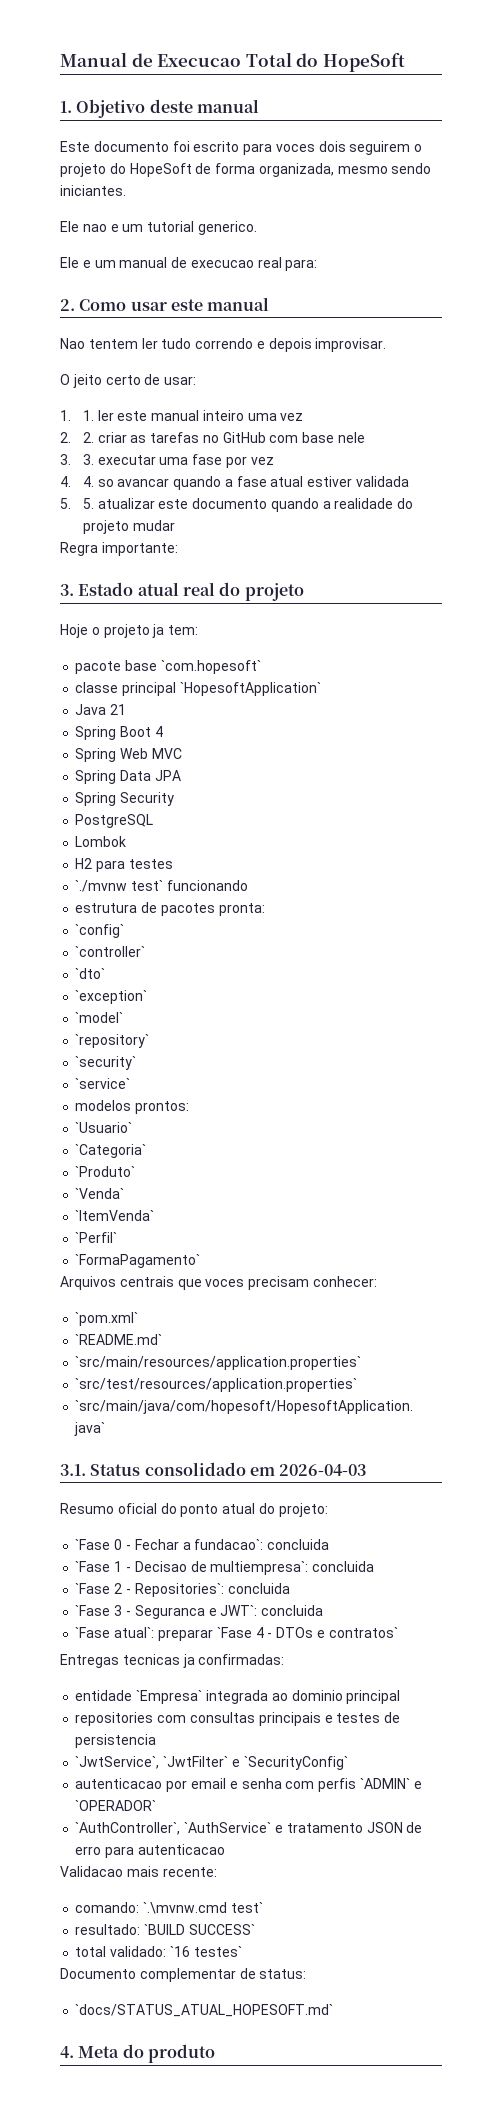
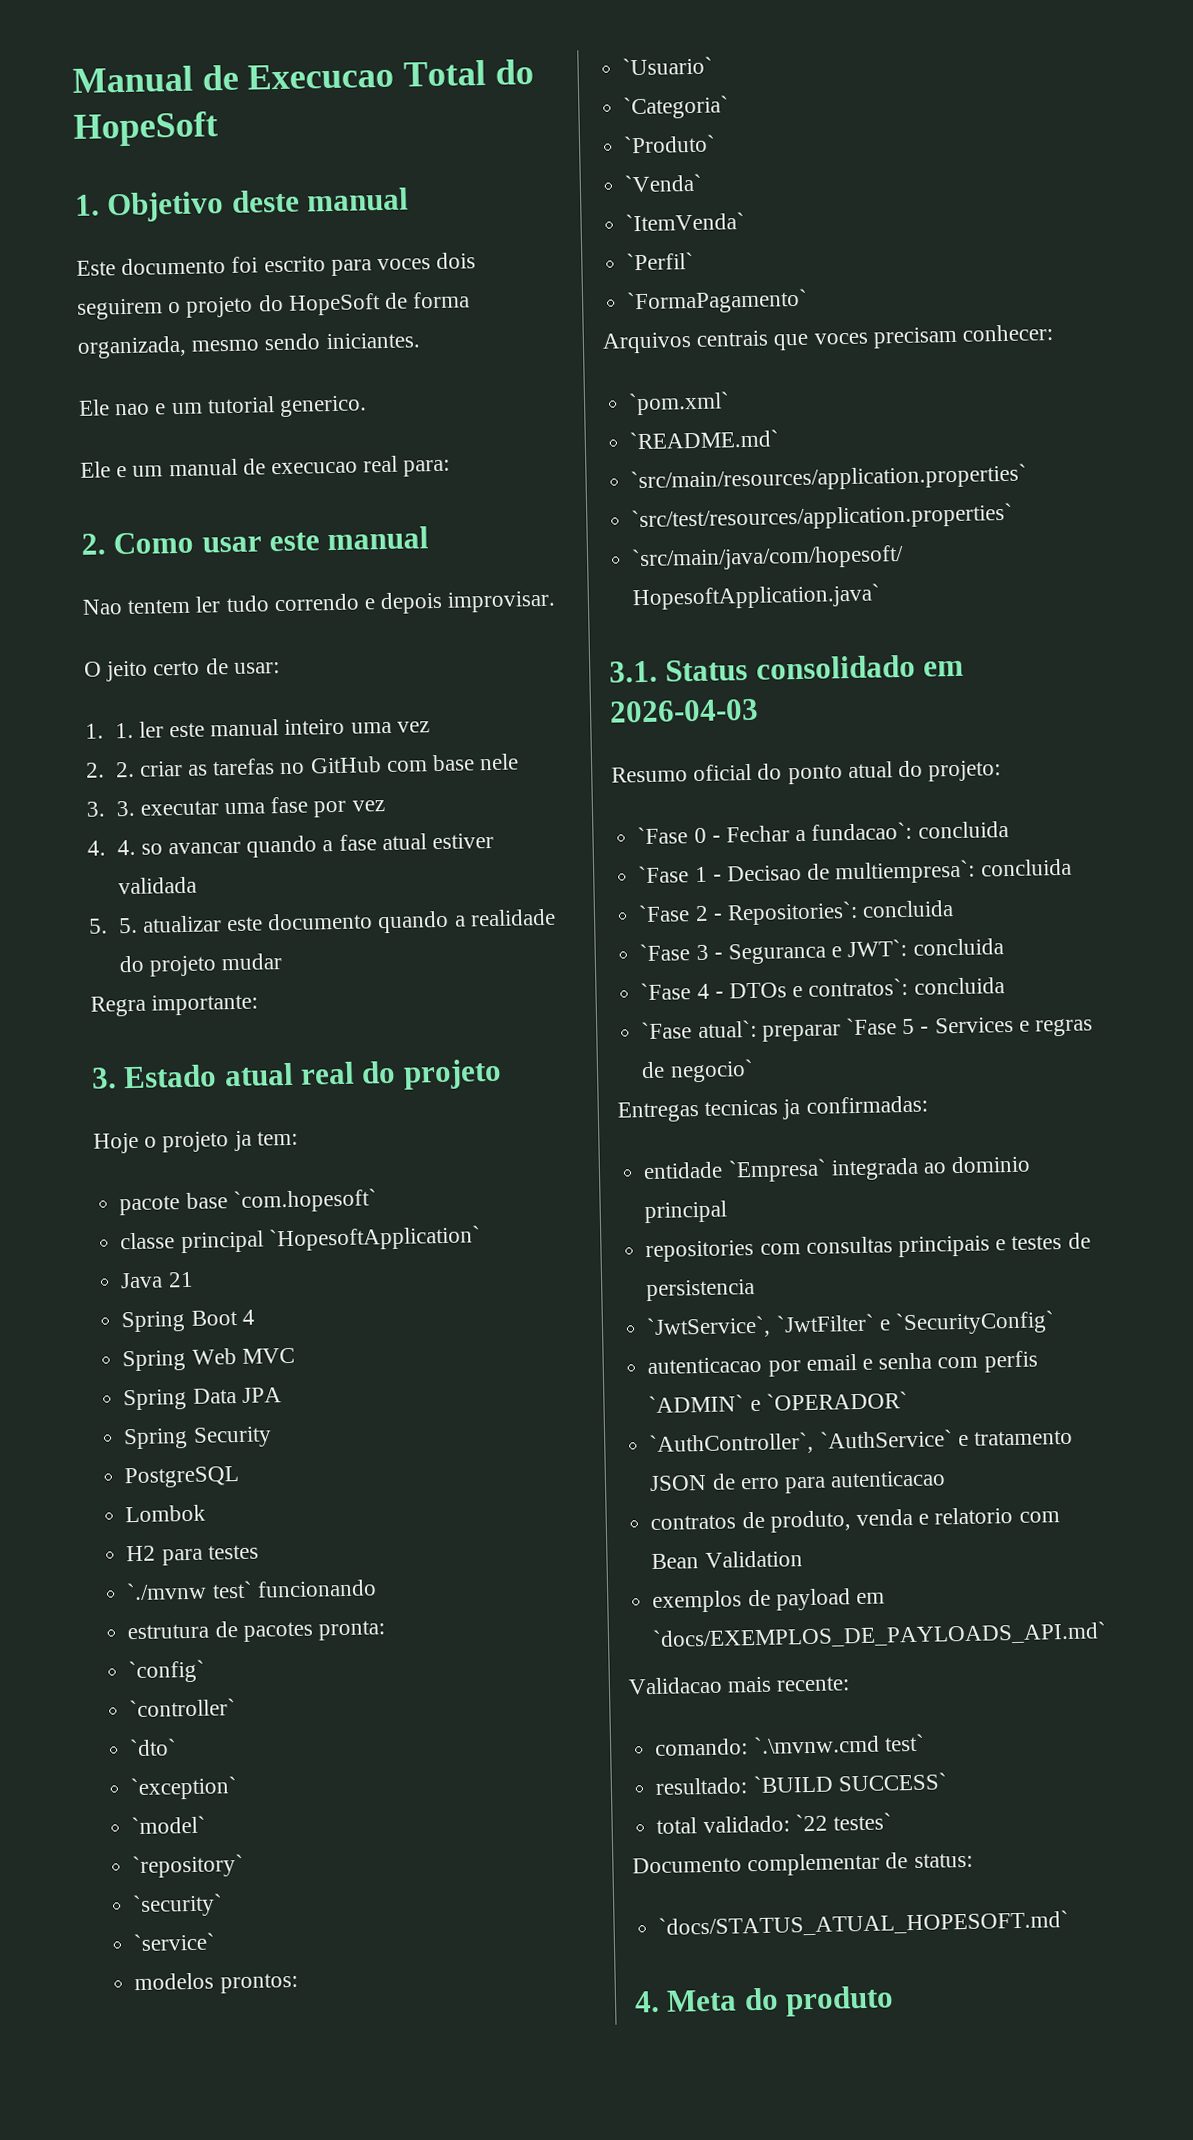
- `Fase atual`: preparar `Fase 4 - DTOs e contratos`
+ `Fase 4 - DTOs e contratos`: concluida
+ `Fase atual`: preparar `Fase 5 - Services e regras de negocio`
+ contratos de produto, venda e relatorio com Bean Validation
+ exemplos de payload em `docs/EXEMPLOS_DE_PAYLOADS_API.md`
- total validado: `16 testes`
+ total validado: `22 testes`

